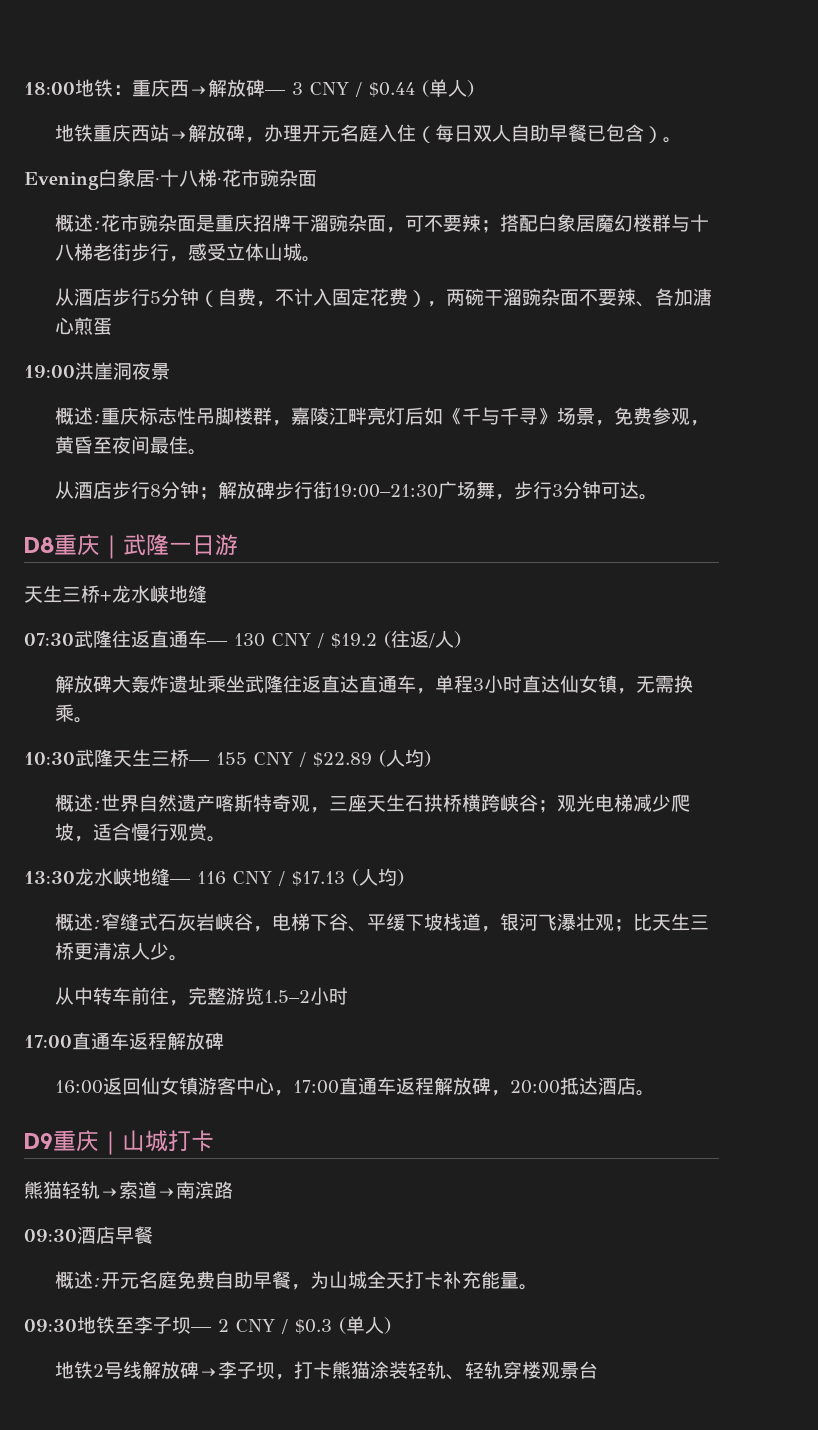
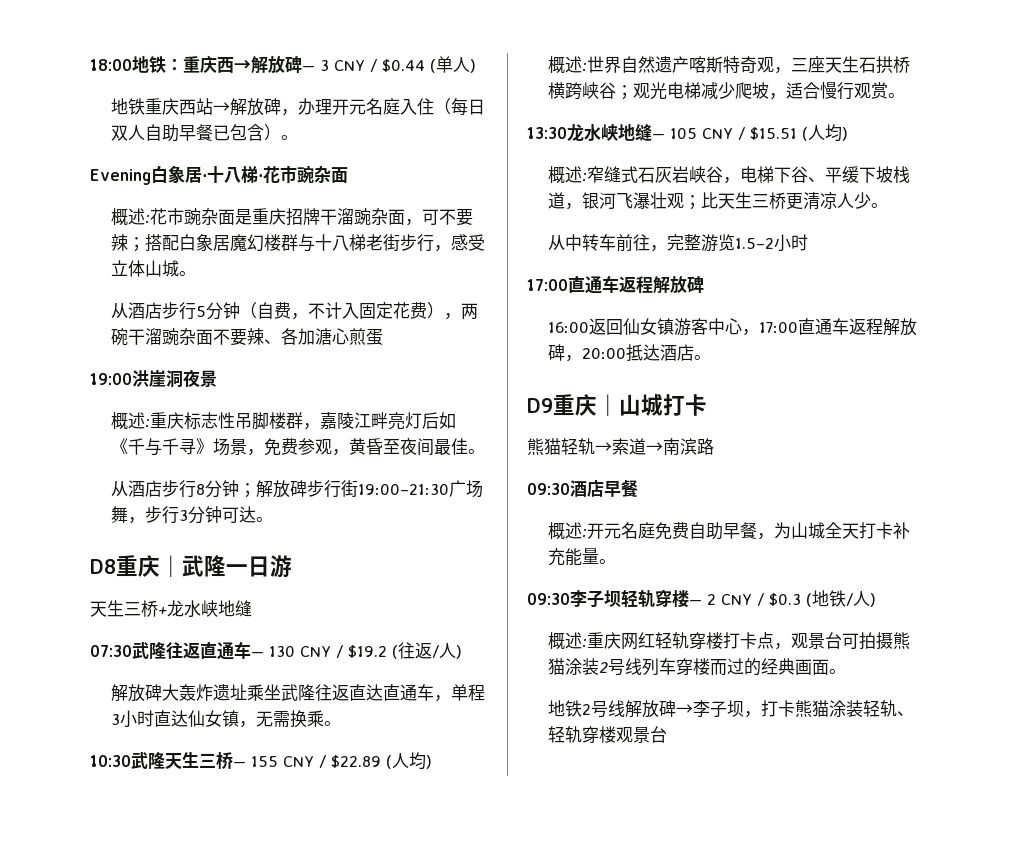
- 13:30龙水峡地缝— 116 CNY / $17.13 (人均)
+ 13:30龙水峡地缝— 105 CNY / $15.51 (人均)
- 09:30地铁至李子坝— 2 CNY / $0.3 (单人)
+ 09:30李子坝轻轨穿楼— 2 CNY / $0.3 (地铁/人)
+ 概述:重庆网红轻轨穿楼打卡点，观景台可拍摄熊猫涂装2号线列车穿楼而过的经典画面。

